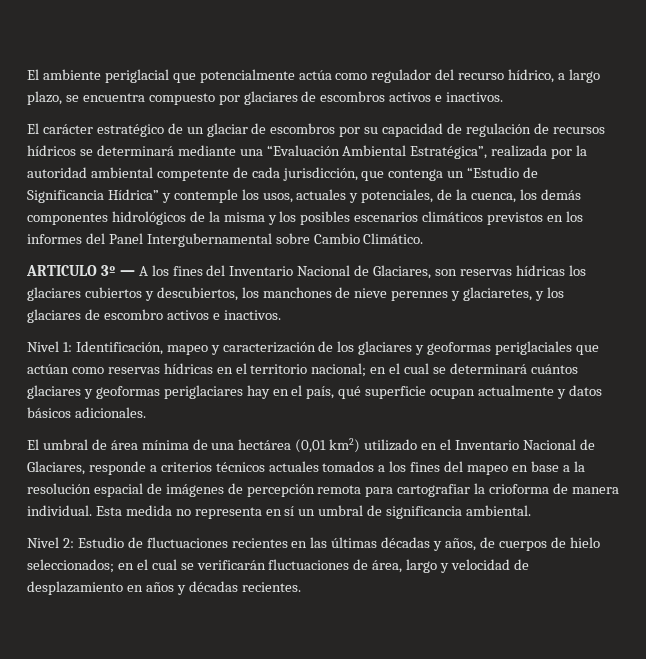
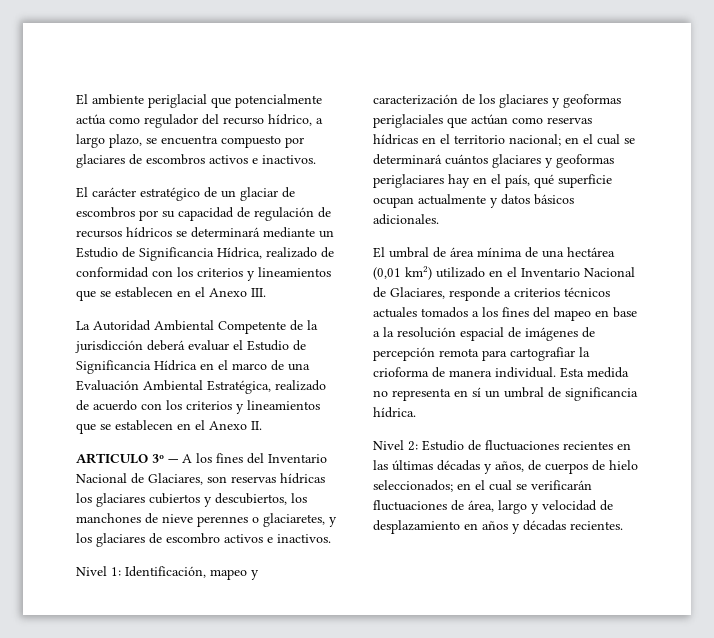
- El carácter estratégico de un glaciar de escombros por su capacidad de regulación de recursos hídricos se determinará mediante una “Evaluación Ambiental Estratégica”, realizada por la autoridad ambiental competente de cada jurisdicción, que contenga un “Estudio de Significancia Hídrica” y contemple los usos, actuales y potenciales, de la cuenca, los demás componentes hidrológicos de la misma y los posibles escenarios climáticos previstos en los informes del Panel Intergubernamental sobre Cambio Climático.
+ El carácter estratégico de un glaciar de escombros por su capacidad de regulación de recursos hídricos se determinará mediante un Estudio de Significancia Hídrica, realizado de conformidad con los criterios y lineamientos que se establecen en el Anexo III.
+ La Autoridad Ambiental Competente de la jurisdicción deberá evaluar el Estudio de Significancia Hídrica en el marco de una Evaluación Ambiental Estratégica, realizado de acuerdo con los criterios y lineamientos que se establecen en el Anexo II.
- ARTICULO 3º — A los fines del Inventario Nacional de Glaciares, son reservas hídricas los glaciares cubiertos y descubiertos, los manchones de nieve perennes y glaciaretes, y los glaciares de escombro activos e inactivos.
+ ARTICULO 3º — A los fines del Inventario Nacional de Glaciares, son reservas hídricas los glaciares cubiertos y descubiertos, los manchones de nieve perennes o glaciaretes, y los glaciares de escombro activos e inactivos.
- Esta medida no representa en sí un umbral de significancia ambiental.
+ Esta medida no representa en sí un umbral de significancia hídrica.

